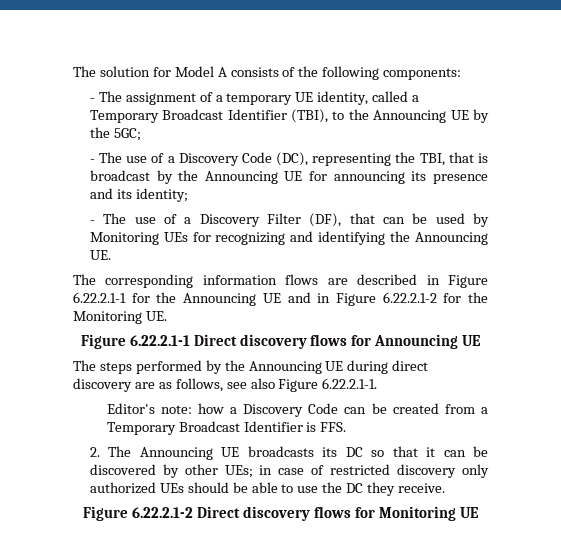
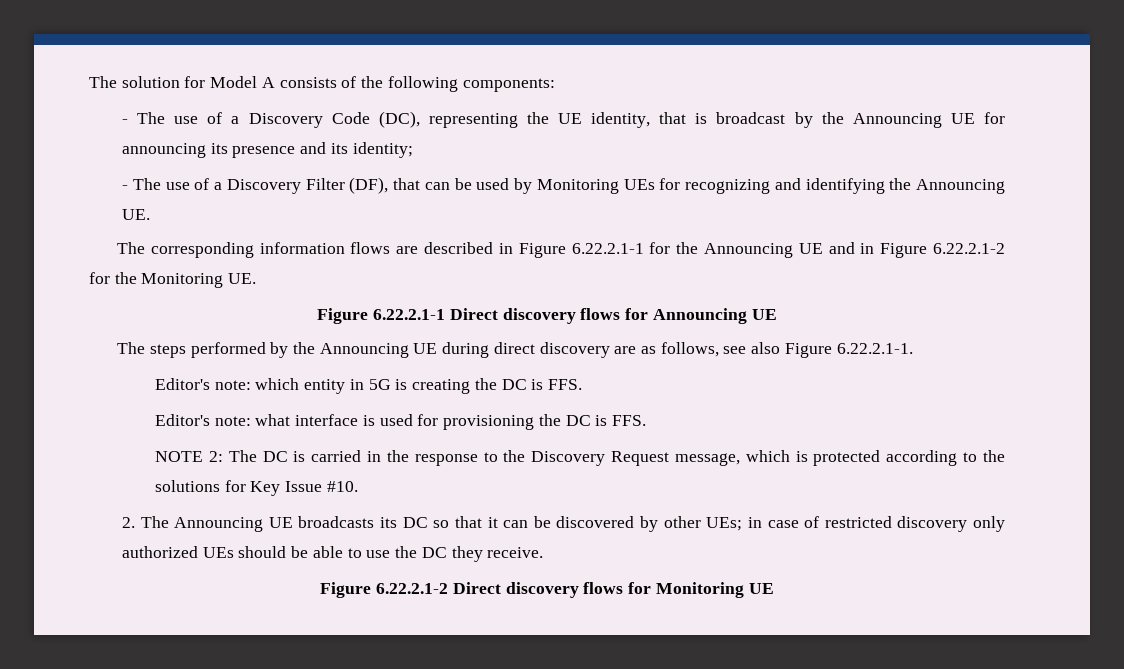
- - The assignment of a temporary UE identity, called a Temporary Broadcast Identifier (TBI), to the Announcing UE by the 5GC;
- - The use of a Discovery Code (DC), representing the TBI, that is broadcast by the Announcing UE for announcing its presence and its identity;
+ - The use of a Discovery Code (DC), representing the UE identity, that is broadcast by the Announcing UE for announcing its presence and its identity;
- Editor's note: how a Discovery Code can be created from a Temporary Broadcast Identifier is FFS.
+ Editor's note: which entity in 5G is creating the DC is FFS.
+ Editor's note: what interface is used for provisioning the DC is FFS.
+ NOTE 2: The DC is carried in the response to the Discovery Request message, which is protected according to the solutions for Key Issue #10.

